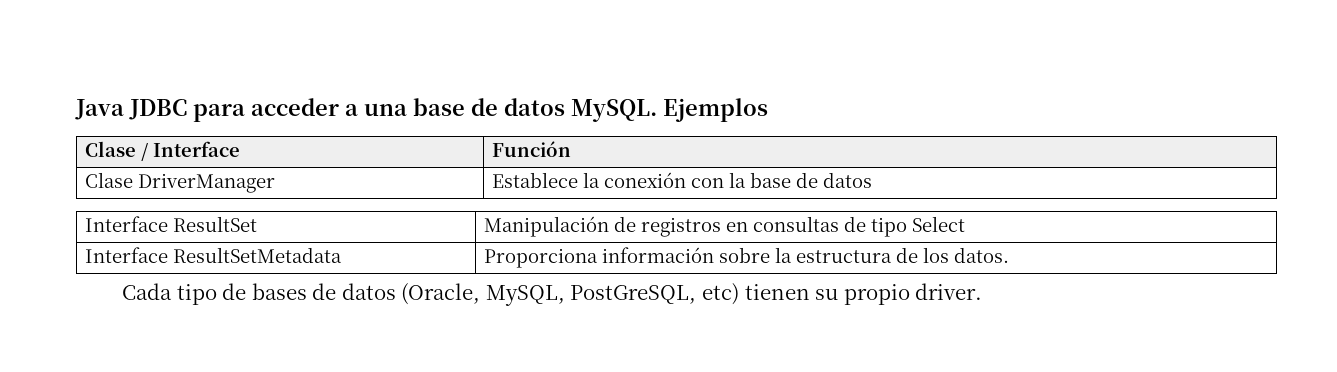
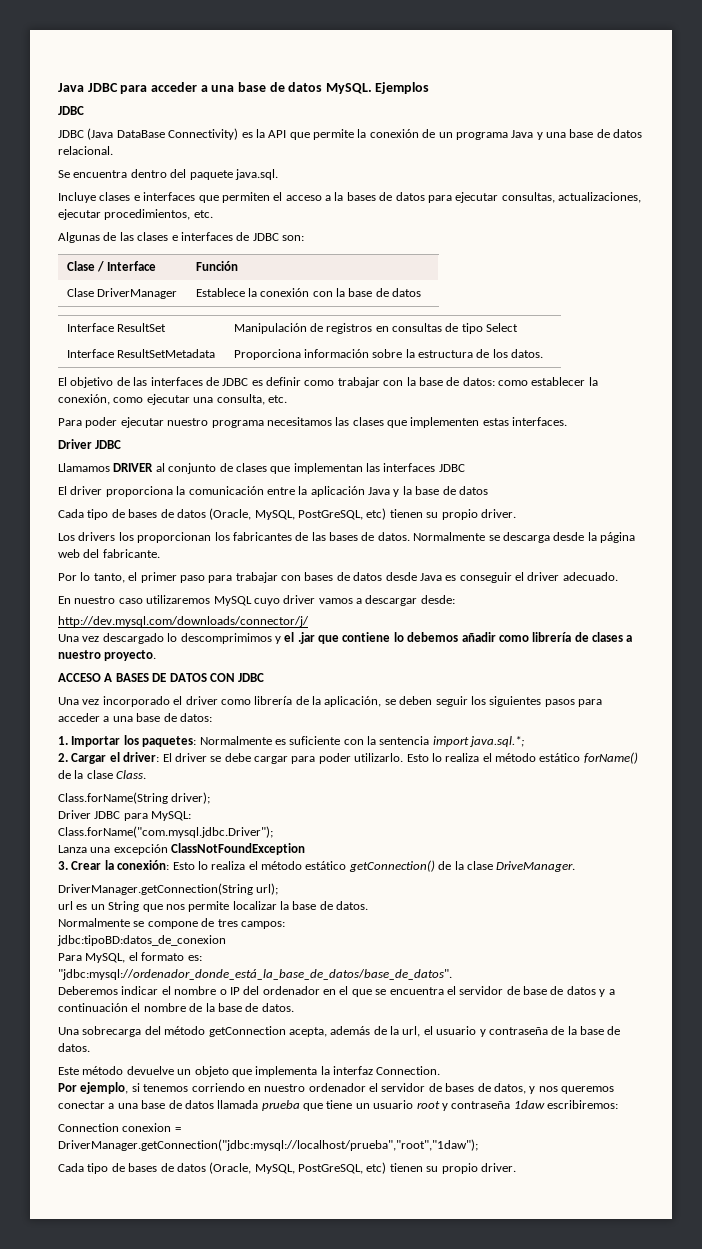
  Ejemplos
+ JDBC
+ JDBC (Java DataBase Connectivity) es la API que permite la conexión de un programa Java y una base de datos relacional.
+ Se encuentra dentro del paquete java.sql.
+ Incluye clases e interfaces que permiten el acceso a la bases de datos para ejecutar consultas, actualizaciones, ejecutar procedimientos, etc.
+ Algunas de las clases e interfaces de JDBC son:
+ El objetivo de las interfaces de JDBC es definir como trabajar con la base de datos: como establecer la conexión, como ejecutar una consulta, etc.
+ Para poder ejecutar nuestro programa necesitamos las clases que implementen estas interfaces.
+ Driver JDBC
+ Llamamos DRIVER al conjunto de clases que implementan las interfaces JDBC
+ El driver proporciona la comunicación entre la aplicación Java y la base de datos
+ Los drivers los proporcionan los fabricantes de las bases de datos. Normalmente se descarga desde la página web del fabricante.
+ Por lo tanto, el primer paso para trabajar con bases de datos desde Java es conseguir el driver adecuado.
+ En nuestro caso utilizaremos MySQL cuyo driver vamos a descargar desde:
+ http://dev.mysql.com/downloads/connector/j/
+ Una vez descargado lo descomprimimos y el .jar que contiene lo debemos añadir como librería de clases a nuestro proyecto.
+ ACCESO A BASES DE DATOS CON JDBC
+ Una vez incorporado el driver como librería de la aplicación, se deben seguir los siguientes pasos para acceder a una base de datos:
+ 1. Importar los paquetes: Normalmente es suficiente con la sentencia import java.sql.*;
+ 2. Cargar el driver: El driver se debe cargar para poder utilizarlo. Esto lo realiza el método estático forName() de la clase Class.
+ Class.forName(String driver);
+ Driver JDBC para MySQL:
+ Class.forName("com.mysql.jdbc.Driver");
+ Lanza una excepción ClassNotFoundException
+ 3. Crear la conexión: Esto lo realiza el método estático getConnection() de la clase DriveManager.
+ DriverManager.getConnection(String url);
+ url es un String que nos permite localizar la base de datos.
+ Normalmente se compone de tres campos:
+ jdbc:tipoBD:datos_de_conexion
+ Para MySQL, el formato es:
+ "jdbc:mysql://ordenador_donde_está_la_base_de_datos/base_de_datos".
+ Deberemos indicar el nombre o IP del ordenador en el que se encuentra el servidor de base de datos y a continuación el nombre de la base de datos.
+ Una sobrecarga del método getConnection acepta, además de la url, el usuario y contraseña de la base de datos.
+ Este método devuelve un objeto que implementa la interfaz Connection.
+ Por ejemplo, si tenemos corriendo en nuestro ordenador el servidor de bases de datos, y nos queremos conectar a una base de datos llamada prueba que tiene un usuario root y contraseña 1daw escribiremos:
+ Connection conexion =
+ DriverManager.getConnection("jdbc:mysql://localhost/prueba","root","1daw");
+ Cada tipo de bases de datos (Oracle, MySQL, PostGreSQL, etc) tienen su propio driver.

